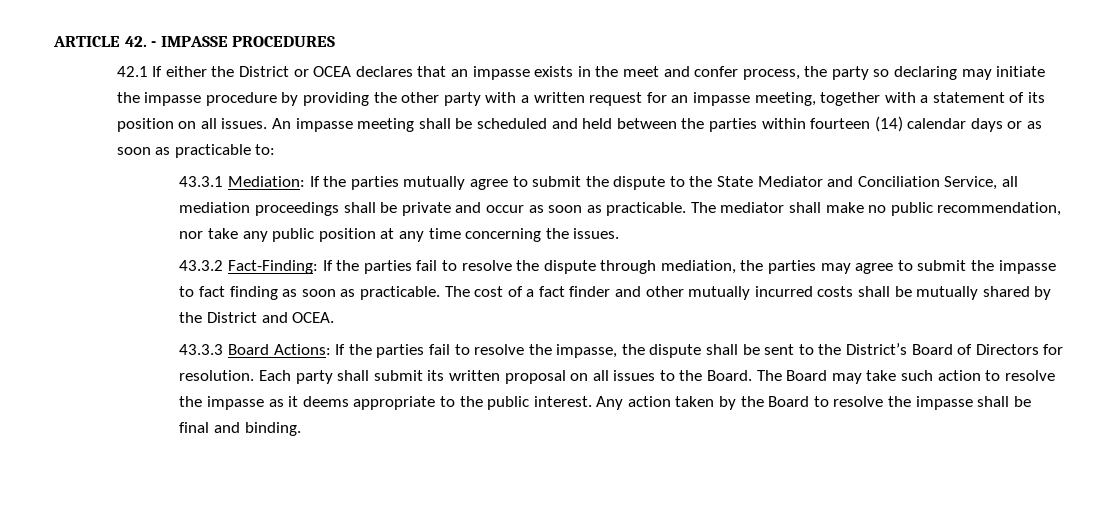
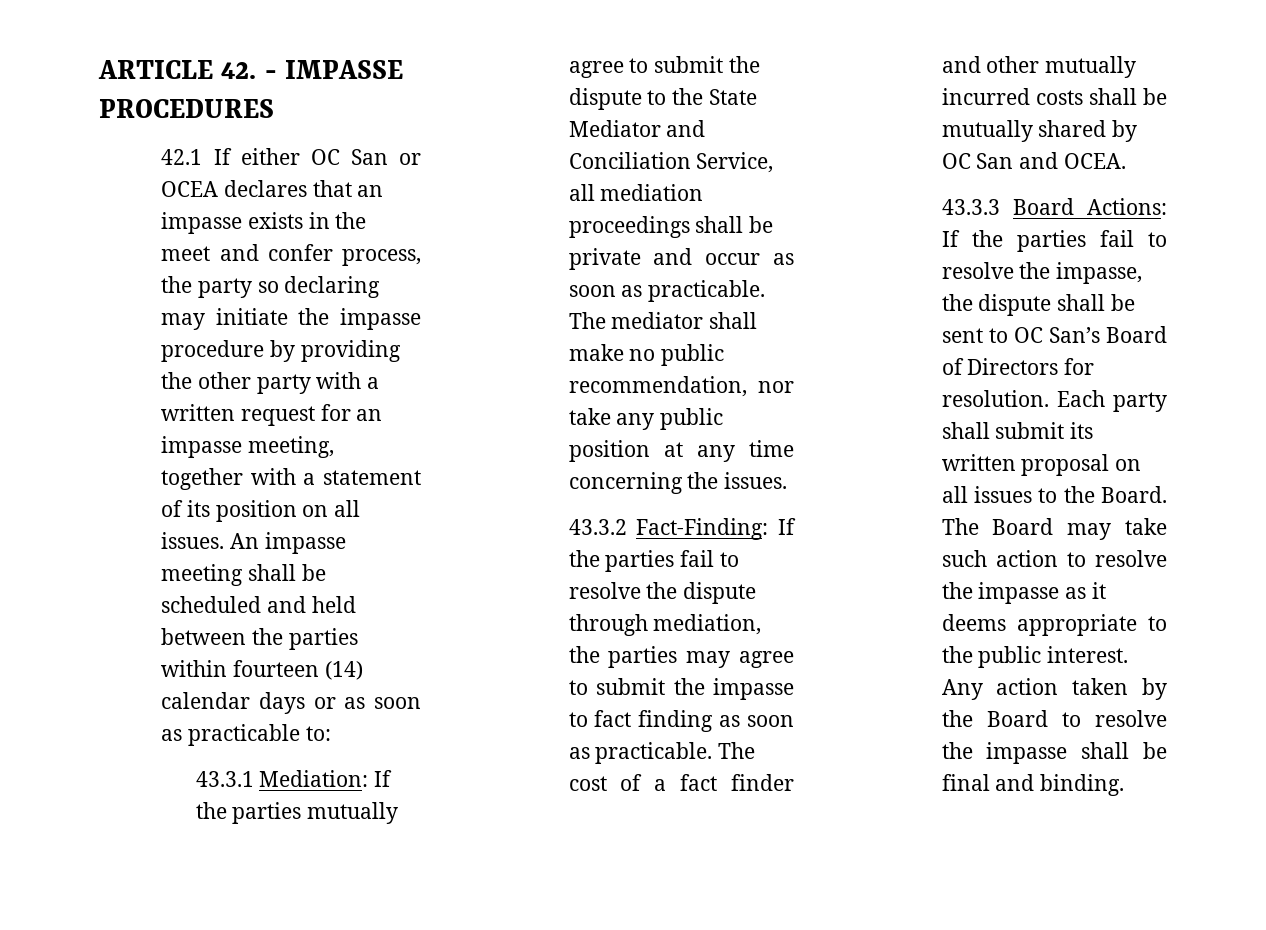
- 42.1 If either the District or OCEA declares that an impasse exists in the meet and confer process, the party so declaring may initiate the impasse procedure by providing the other party with a written request for an impasse meeting, together with a statement of its position on all issues.
+ 42.1 If either OC San or OCEA declares that an impasse exists in the meet and confer process, the party so declaring may initiate the impasse procedure by providing the other party with a written request for an impasse meeting, together with a statement of its position on all issues.
- The cost of a fact finder and other mutually incurred costs shall be mutually shared by the District and OCEA.
+ The cost of a fact finder and other mutually incurred costs shall be mutually shared by OC San and OCEA.
- 43.3.3 Board Actions: If the parties fail to resolve the impasse, the dispute shall be sent to the District’s Board of Directors for resolution.
+ 43.3.3 Board Actions: If the parties fail to resolve the impasse, the dispute shall be sent to OC San’s Board of Directors for resolution.

